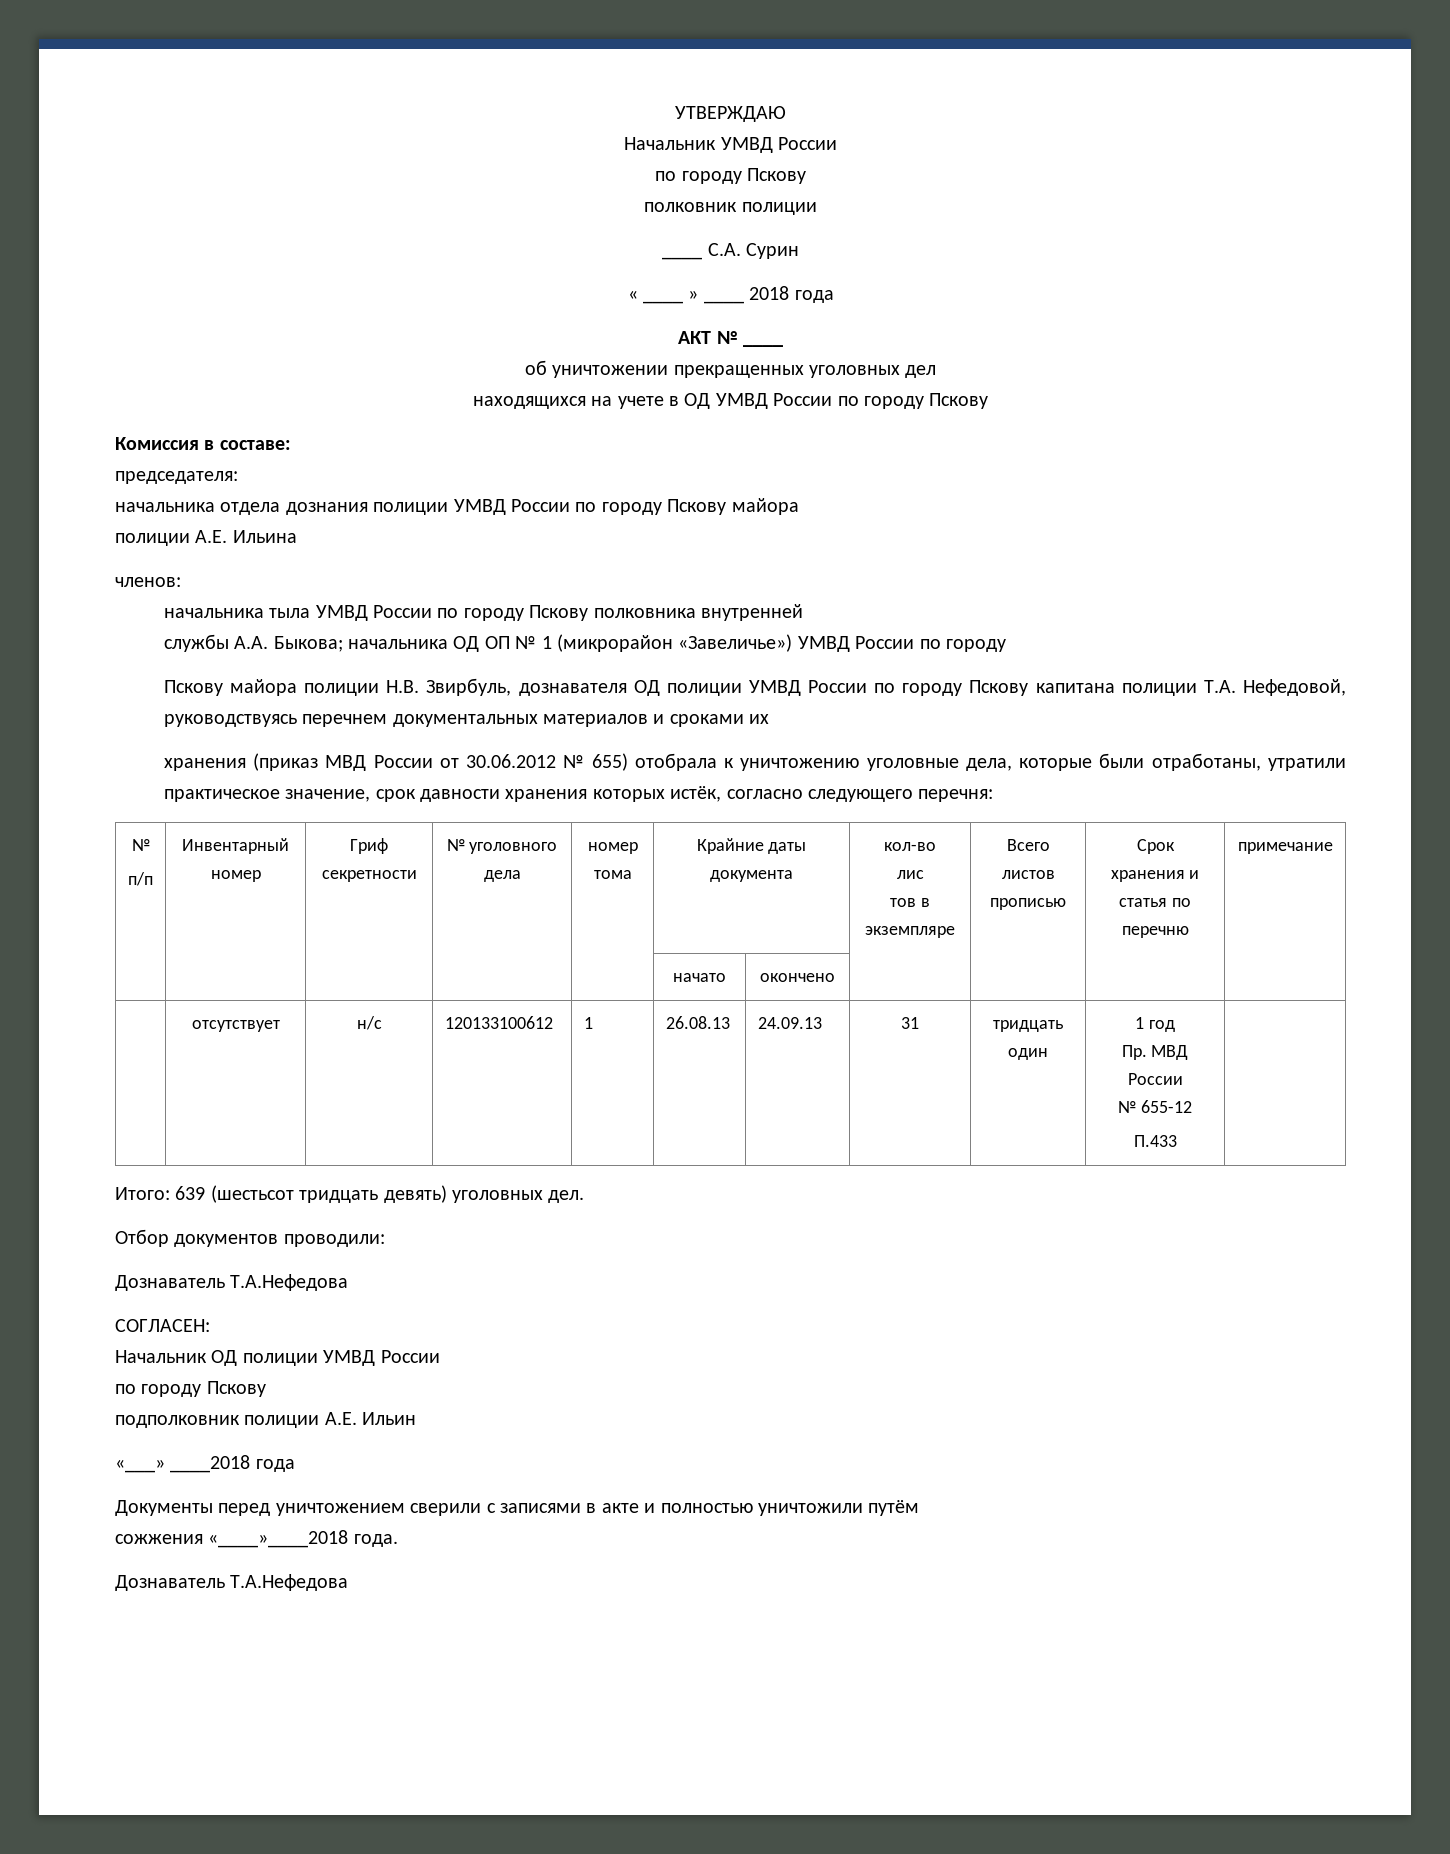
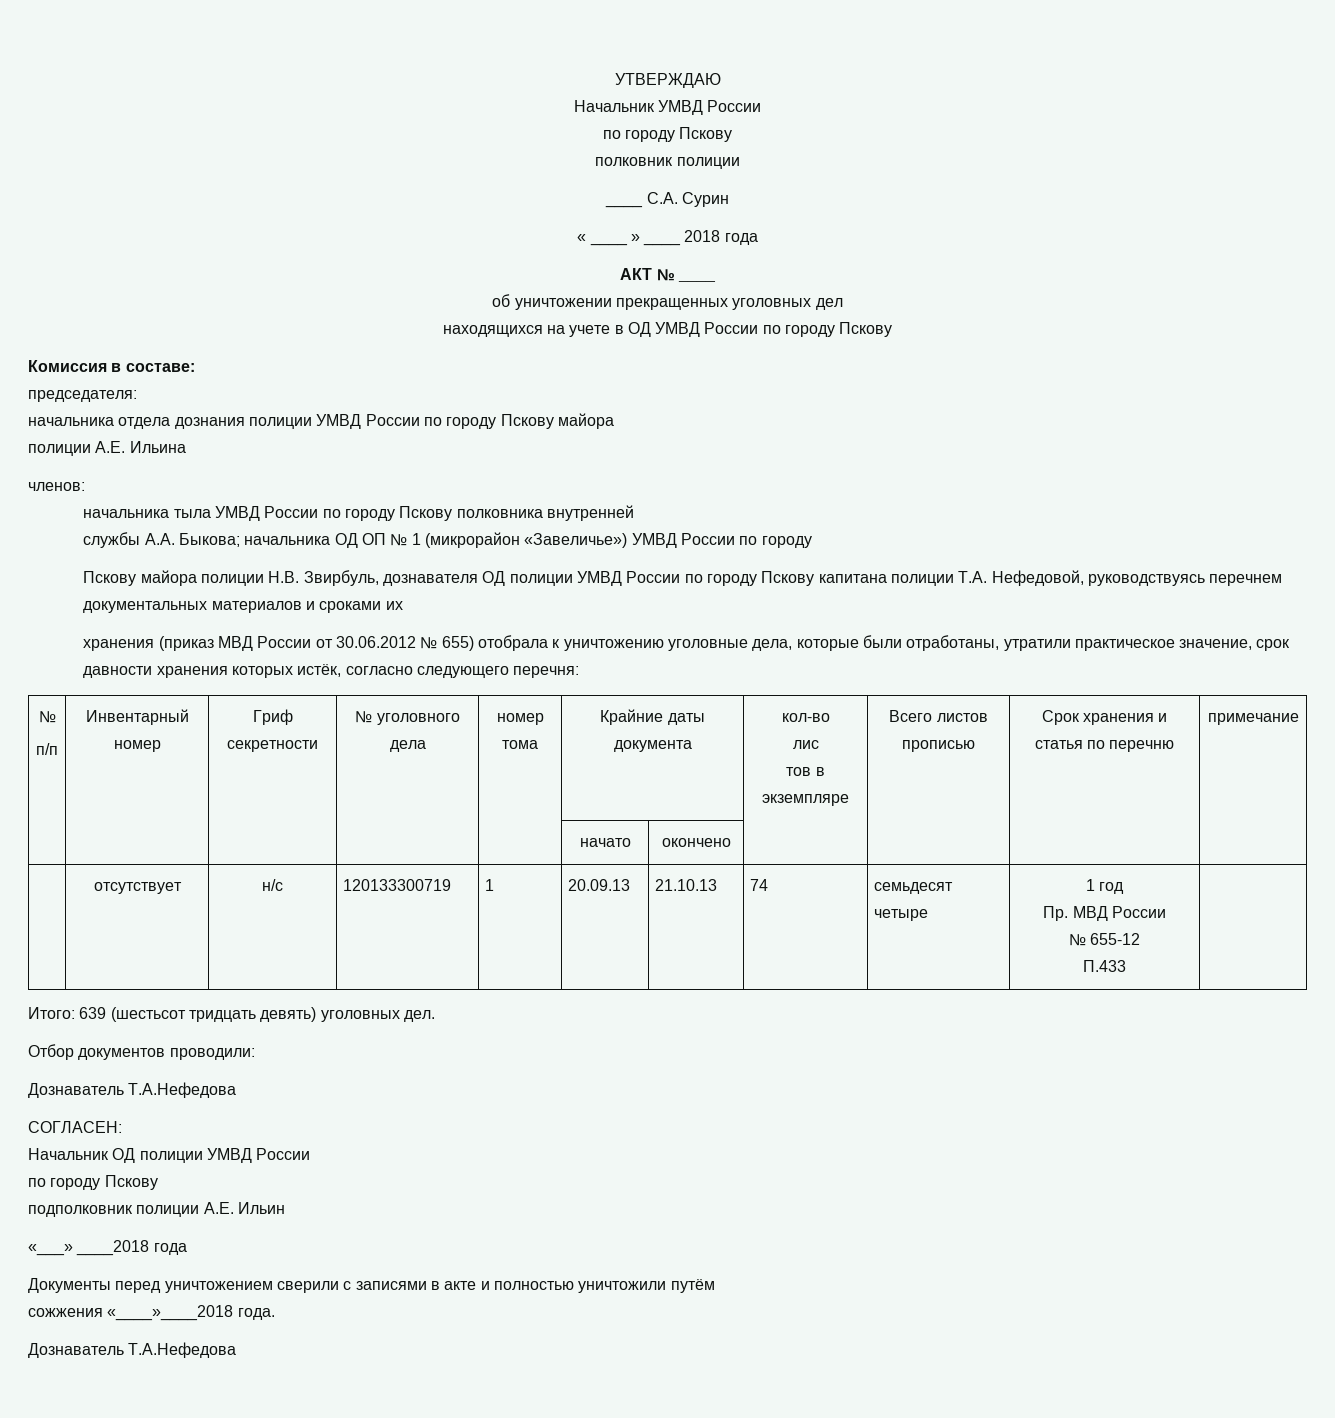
- | отсутствует | н/с | 120133100612 | 1 | 26.08.13 | 24.09.13 | 31 | тридцать один | 1 год
+ | отсутствует | н/с | 120133300719 | 1 | 20.09.13 | 21.10.13 | 74 | семьдесят четыре | 1 год

